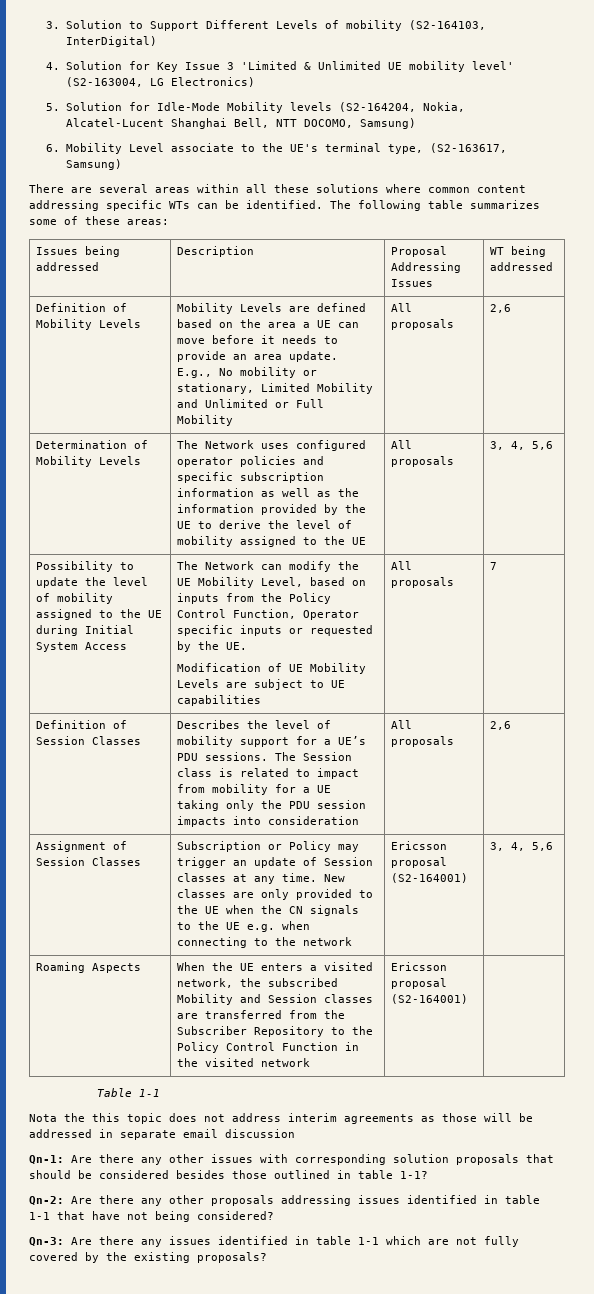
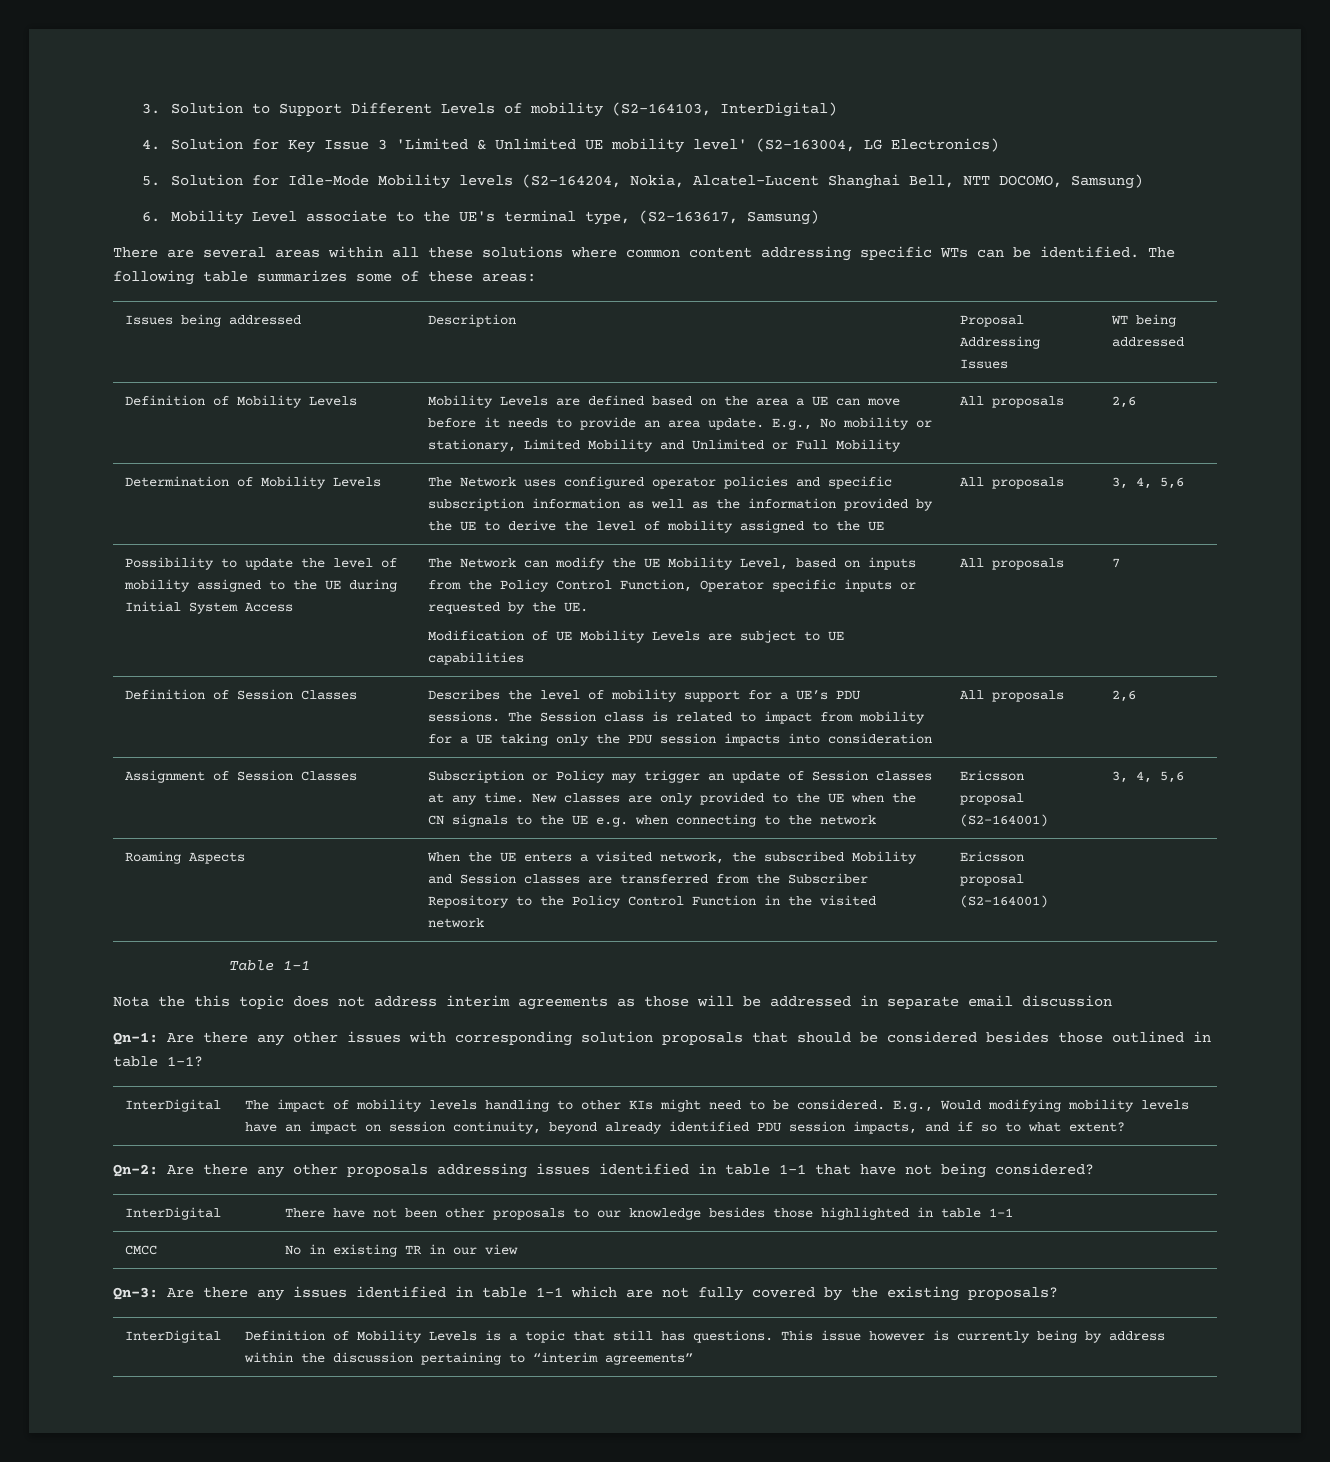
+ InterDigital | The impact of mobility levels handling to other KIs might need to be considered. E.g., Would modifying mobility levels have an impact on session continuity, beyond already identified PDU session impacts, and if so to what extent?
+ InterDigital | There have not been other proposals to our knowledge besides those highlighted in table 1-1
+ CMCC | No in existing TR in our view
+ InterDigital | Definition of Mobility Levels is a topic that still has questions. This issue however is currently being by address within the discussion pertaining to “interim agreements”

